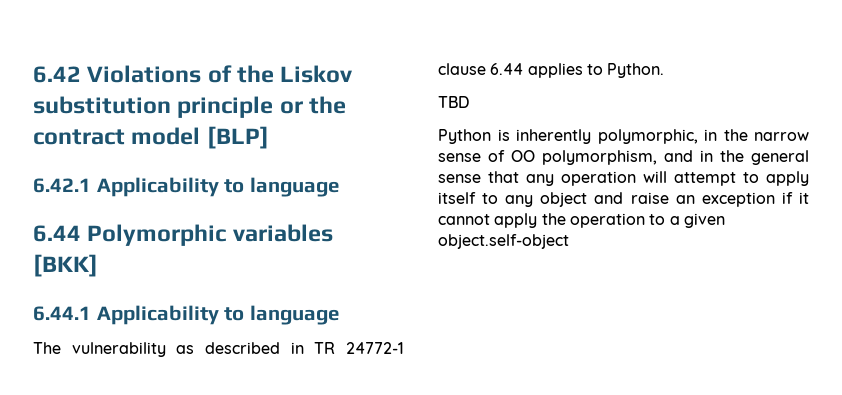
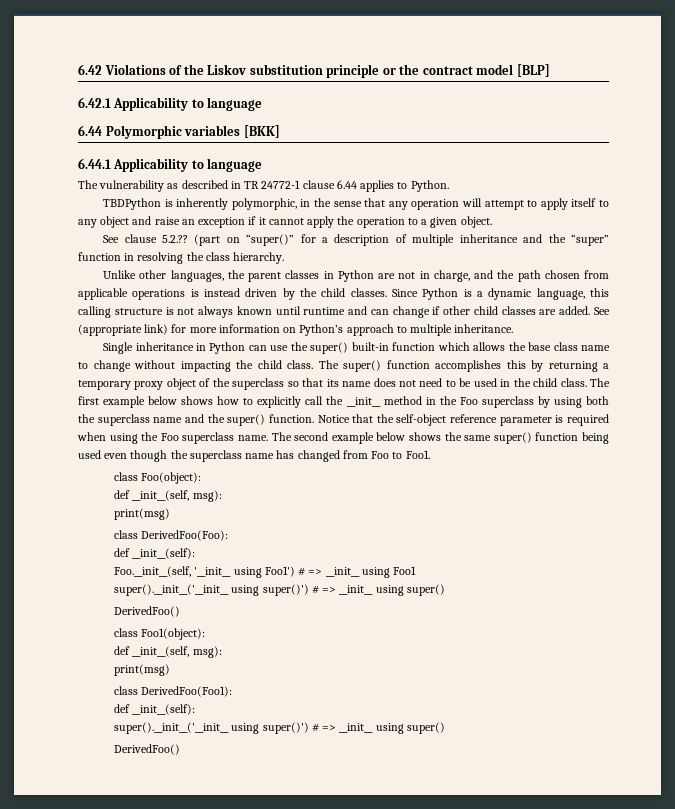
- TBD
- Python is inherently polymorphic, in the narrow sense of OO polymorphism, and in the general sense that any operation will attempt to apply itself to any object and raise an exception if it cannot apply the operation to a given object.self-object
+ TBDPython is inherently polymorphic, in the sense that any operation will attempt to apply itself to any object and raise an exception if it cannot apply the operation to a given object.
+ See clause 5.2.?? (part on “super()” for a description of multiple inheritance and the “super” function in resolving the class hierarchy.
+ Unlike other languages, the parent classes in Python are not in charge, and the path chosen from applicable operations is instead driven by the child classes. Since Python is a dynamic language, this calling structure is not always known until runtime and can change if other child classes are added. See (appropriate link) for more information on Python’s approach to multiple inheritance.
+ Single inheritance in Python can use the super() built-in function which allows the base class name to change without impacting the child class. The super() function accomplishes this by returning a temporary proxy object of the superclass so that its name does not need to be used in the child class. The first example below shows how to explicitly call the __init__ method in the Foo superclass by using both the superclass name and the super() function. Notice that the self-object reference parameter is required when using the Foo superclass name. The second example below shows the same super() function being used even though the superclass name has changed from Foo to Foo1.
+ class Foo(object):
+ def __init__(self, msg):
+ print(msg)
+ class DerivedFoo(Foo):
+ def __init__(self):
+ Foo.__init__(self, '__init__ using Foo1') # => __init__ using Foo1
+ super().__init__('__init__ using super()') # => __init__ using super()
+ DerivedFoo()
+ class Foo1(object):
+ def __init__(self, msg):
+ print(msg)
+ class DerivedFoo(Foo1):
+ def __init__(self):
+ super().__init__('__init__ using super()') # => __init__ using super()
+ DerivedFoo()

